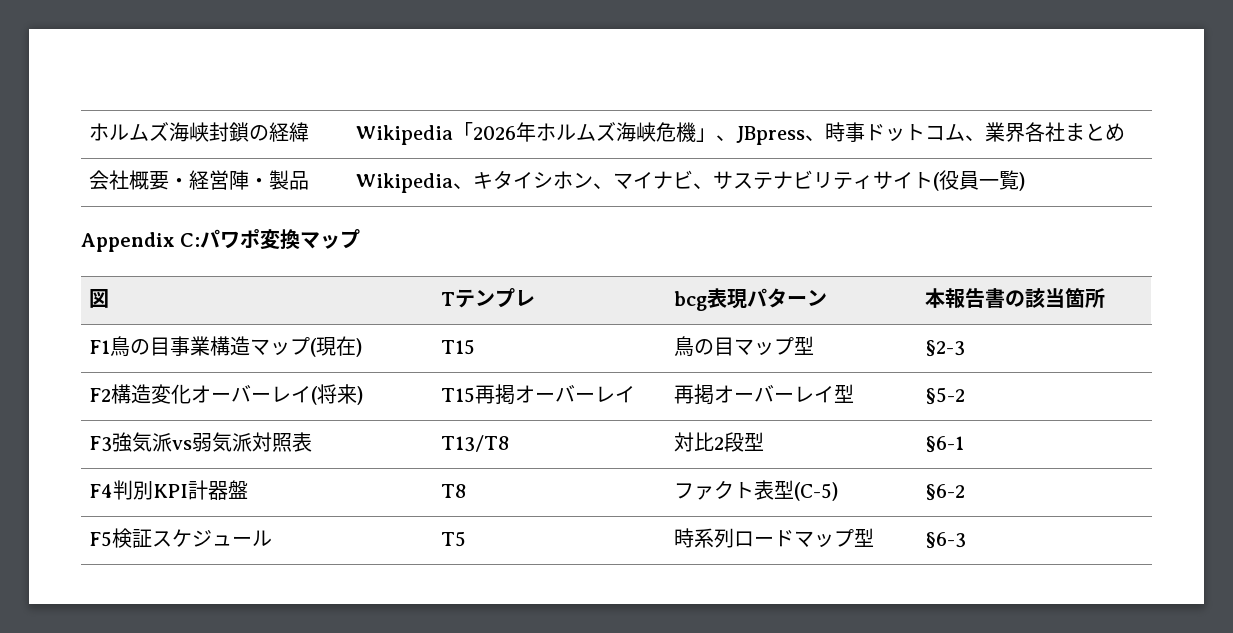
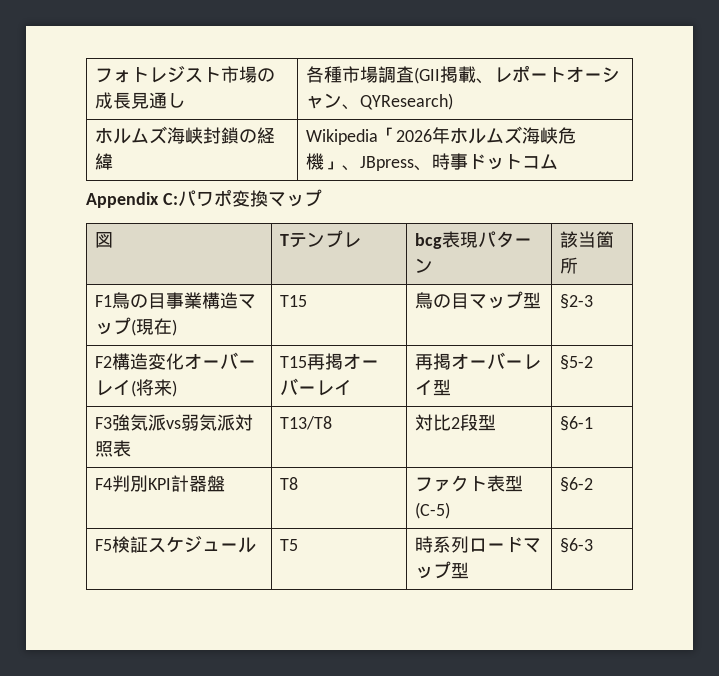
+ フォトレジスト市場の成長見通し | 各種市場調査(GII掲載、レポートオーシャン、QYResearch)
- ホルムズ海峡封鎖の経緯 | Wikipedia「2026年ホルムズ海峡危機」、JBpress、時事ドットコム、業界各社まとめ
- 会社概要・経営陣・製品 | Wikipedia、キタイシホン、マイナビ、サステナビリティサイト(役員一覧)
+ ホルムズ海峡封鎖の経緯 | Wikipedia「2026年ホルムズ海峡危機」、JBpress、時事ドットコム
- 図 | Tテンプレ | bcg表現パターン | 本報告書の該当箇所
+ 図 | Tテンプレ | bcg表現パターン | 該当箇所

